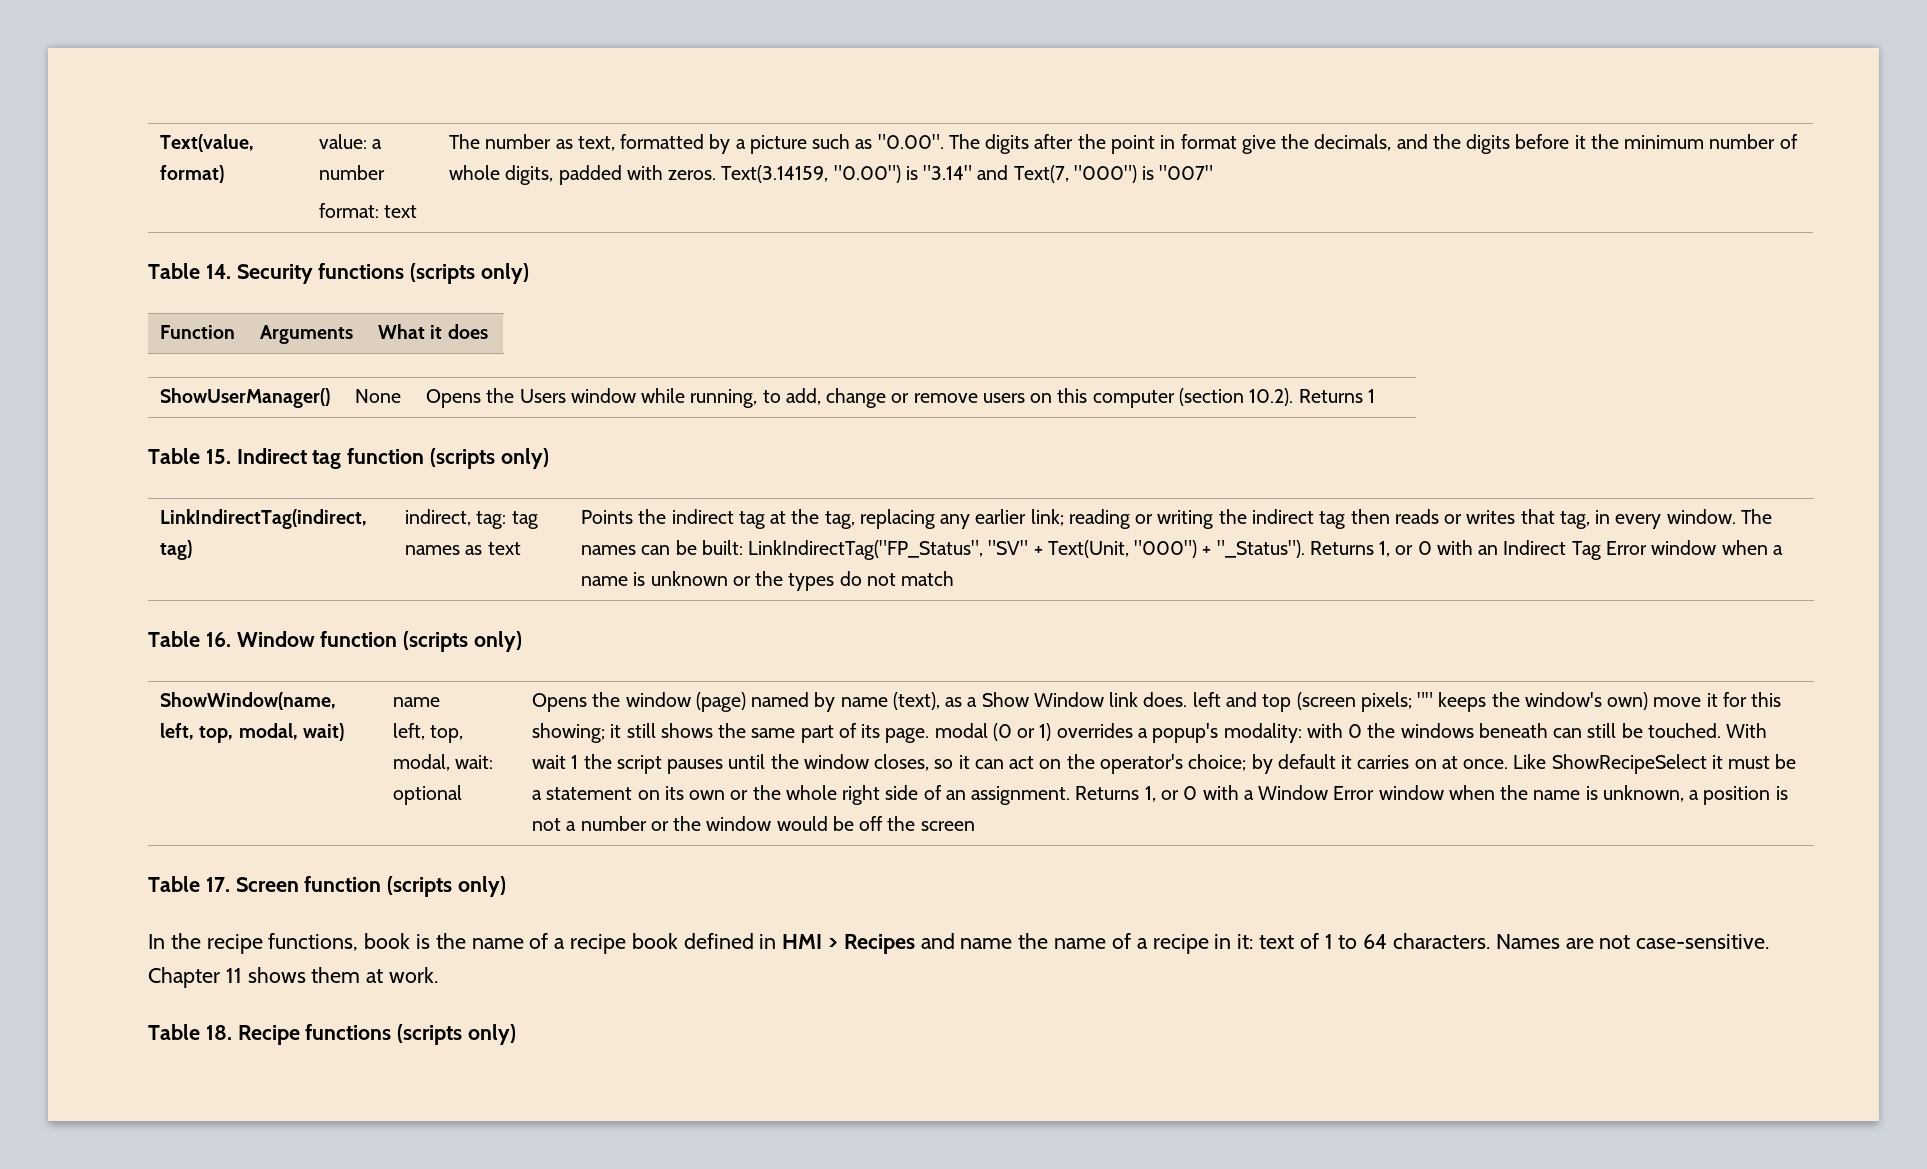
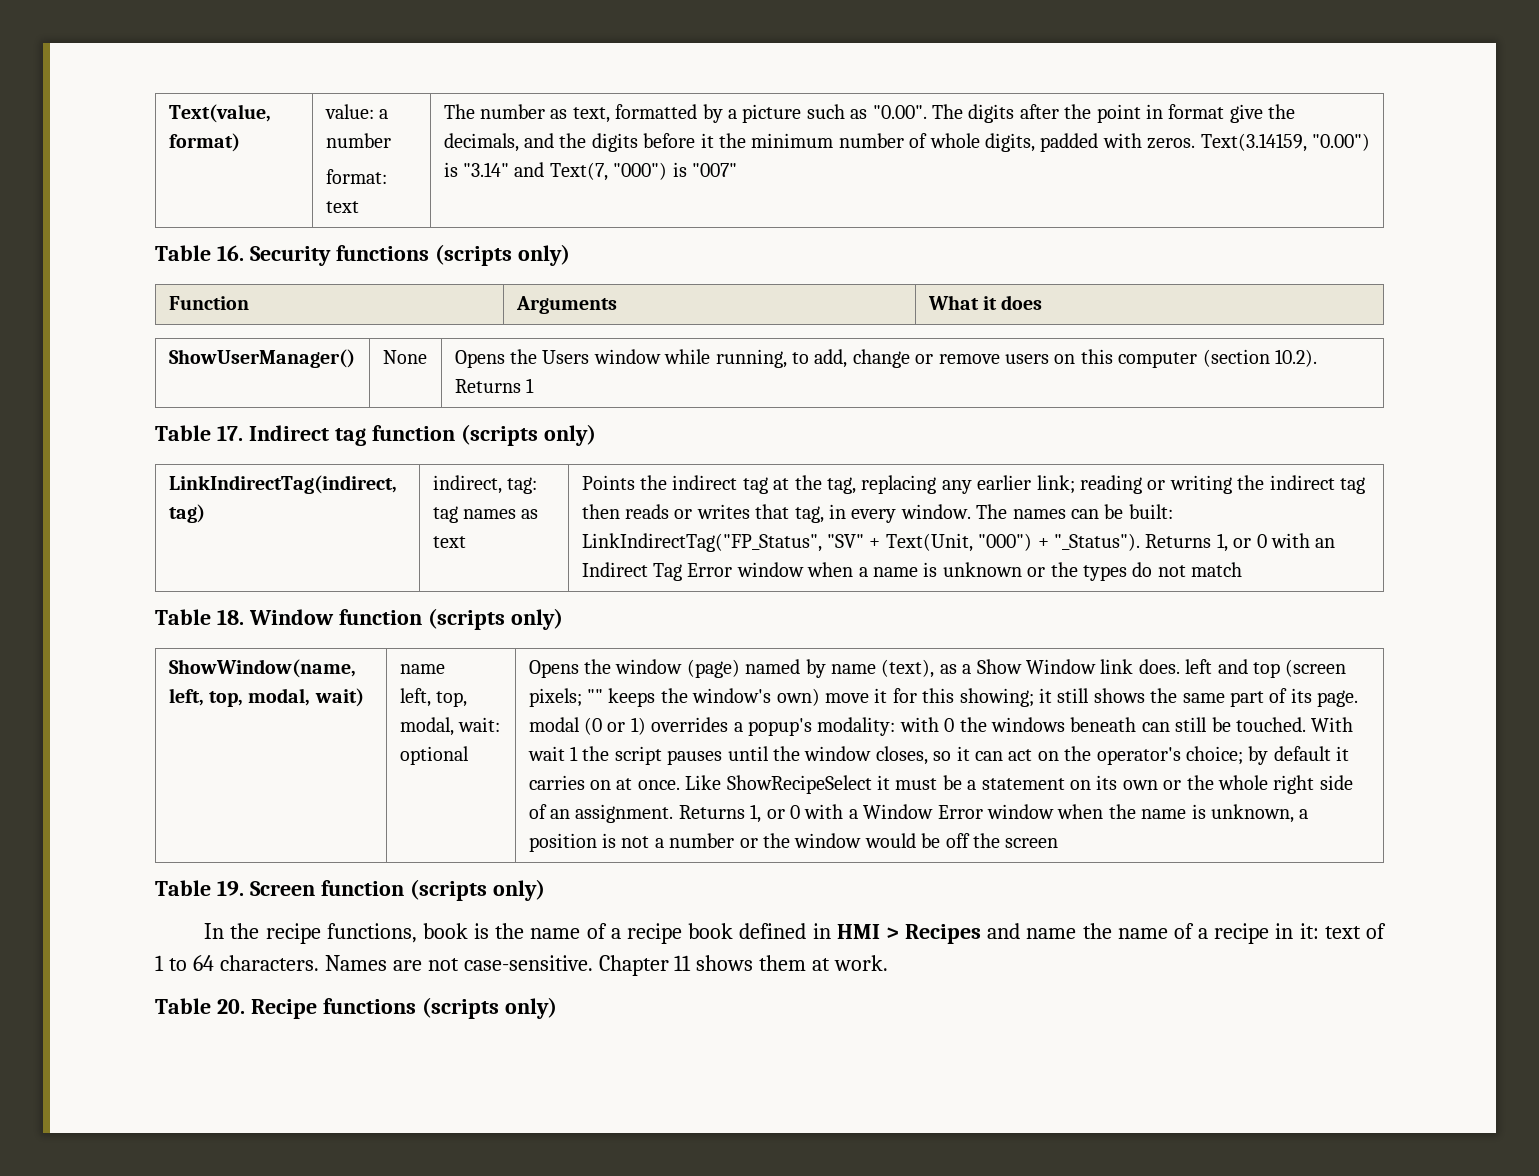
- Table 14. Security functions (scripts only)
+ Table 16. Security functions (scripts only)
- Table 15. Indirect tag function (scripts only)
+ Table 17. Indirect tag function (scripts only)
- Table 16. Window function (scripts only)
+ Table 18. Window function (scripts only)
- Table 17. Screen function (scripts only)
+ Table 19. Screen function (scripts only)
- Table 18. Recipe functions (scripts only)
+ Table 20. Recipe functions (scripts only)

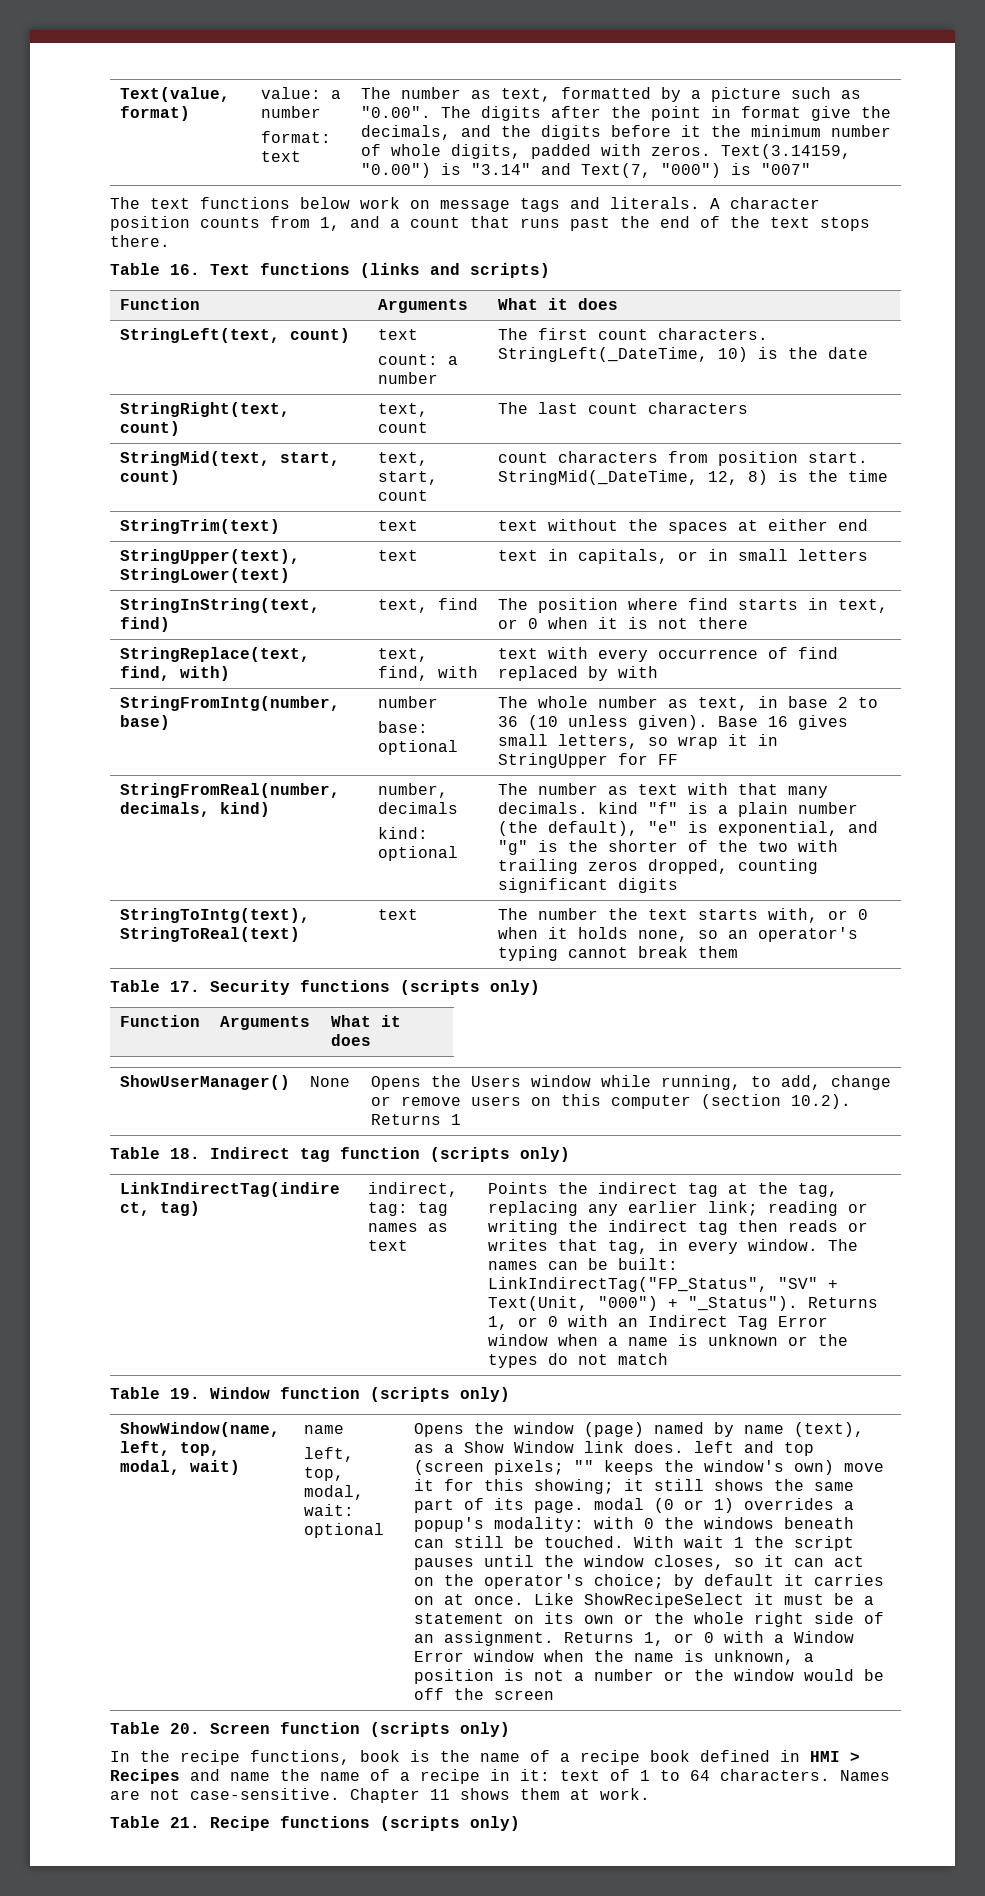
- Table 16. Security functions (scripts only)
+ The text functions below work on message tags and literals. A character position counts from 1, and a count that runs past the end of the text stops there.
+ Table 16. Text functions (links and scripts)
+ Function | Arguments | What it does
+ StringLeft(text, count) | text
+ count: a number | The first count characters. StringLeft(_DateTime, 10) is the date
+ StringRight(text, count) | text, count | The last count characters
+ StringMid(text, start, count) | text, start, count | count characters from position start. StringMid(_DateTime, 12, 8) is the time
+ StringTrim(text) | text | text without the spaces at either end
+ StringUpper(text), StringLower(text) | text | text in capitals, or in small letters
+ StringInString(text, find) | text, find | The position where find starts in text, or 0 when it is not there
+ StringReplace(text, find, with) | text, find, with | text with every occurrence of find replaced by with
+ StringFromIntg(number, base) | number
+ base: optional | The whole number as text, in base 2 to 36 (10 unless given). Base 16 gives small letters, so wrap it in StringUpper for FF
+ StringFromReal(number, decimals, kind) | number, decimals
+ kind: optional | The number as text with that many decimals. kind "f" is a plain number (the default), "e" is exponential, and "g" is the shorter of the two with trailing zeros dropped, counting significant digits
+ StringToIntg(text), StringToReal(text) | text | The number the text starts with, or 0 when it holds none, so an operator's typing cannot break them
+ Table 17. Security functions (scripts only)
- Table 17. Indirect tag function (scripts only)
+ Table 18. Indirect tag function (scripts only)
- Table 18. Window function (scripts only)
+ Table 19. Window function (scripts only)
- Table 19. Screen function (scripts only)
+ Table 20. Screen function (scripts only)
- Table 20. Recipe functions (scripts only)
+ Table 21. Recipe functions (scripts only)

